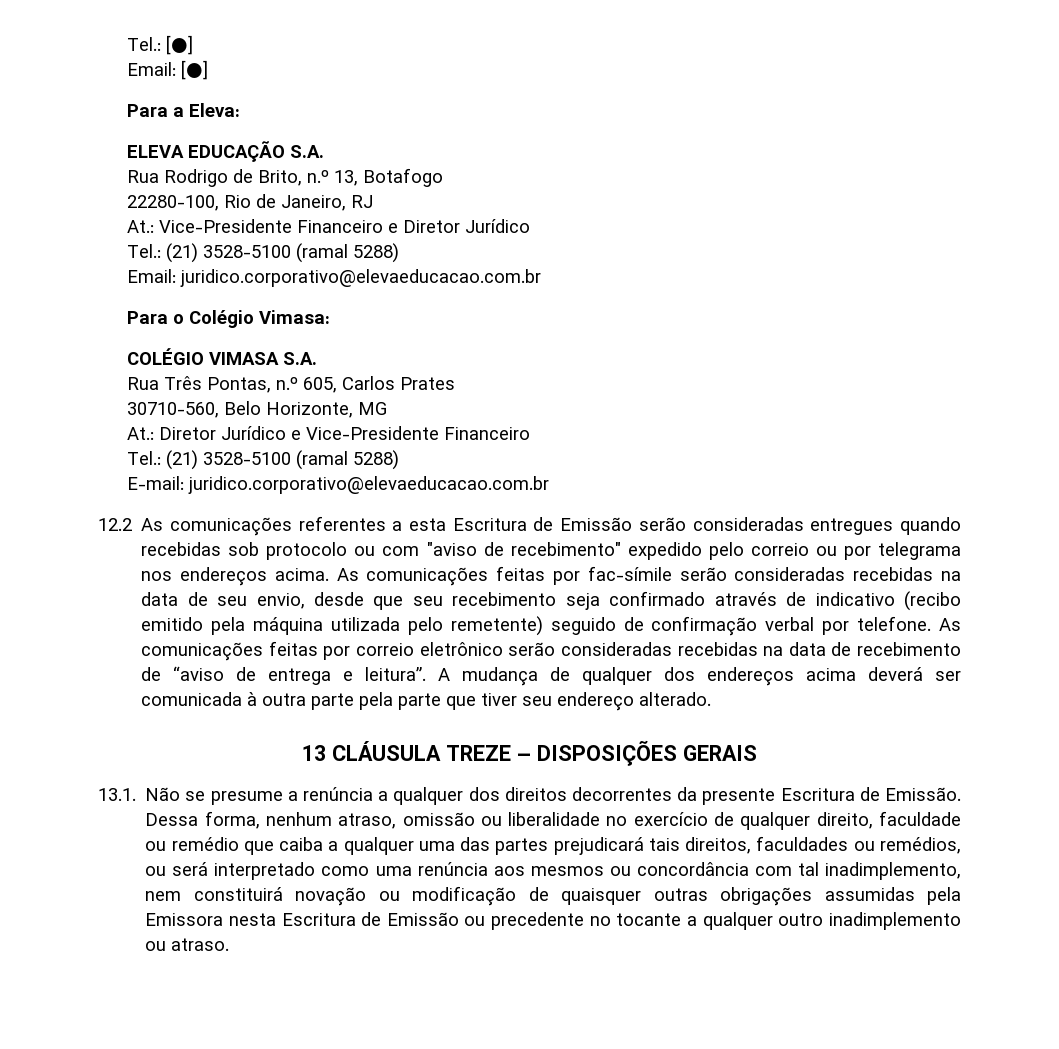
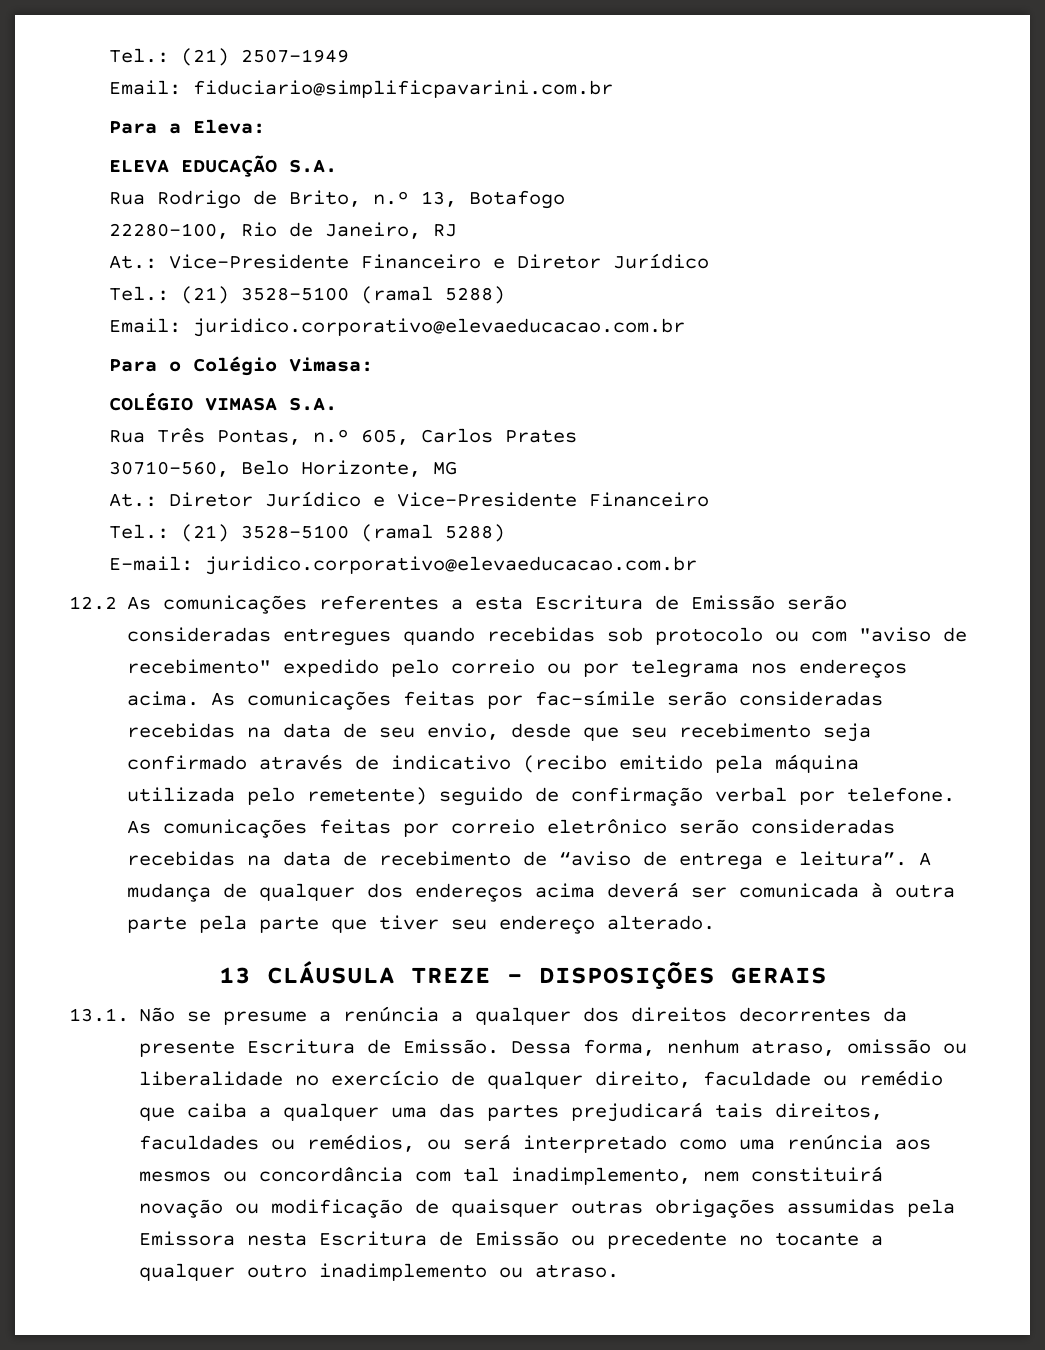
- Tel.: [●]
- Email: [●]
+ Tel.: (21) 2507-1949
+ Email: fiduciario@simplificpavarini.com.br

